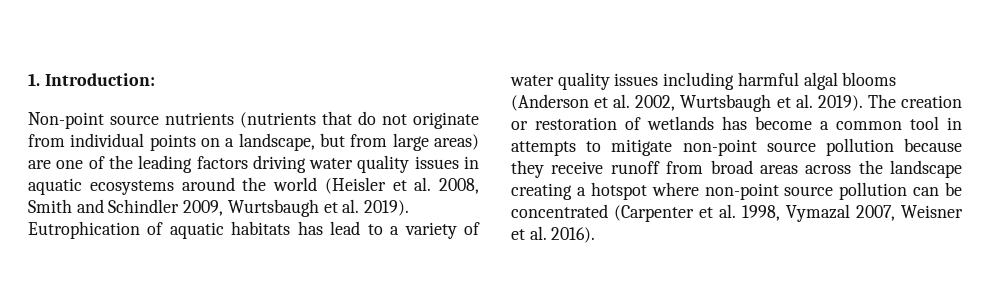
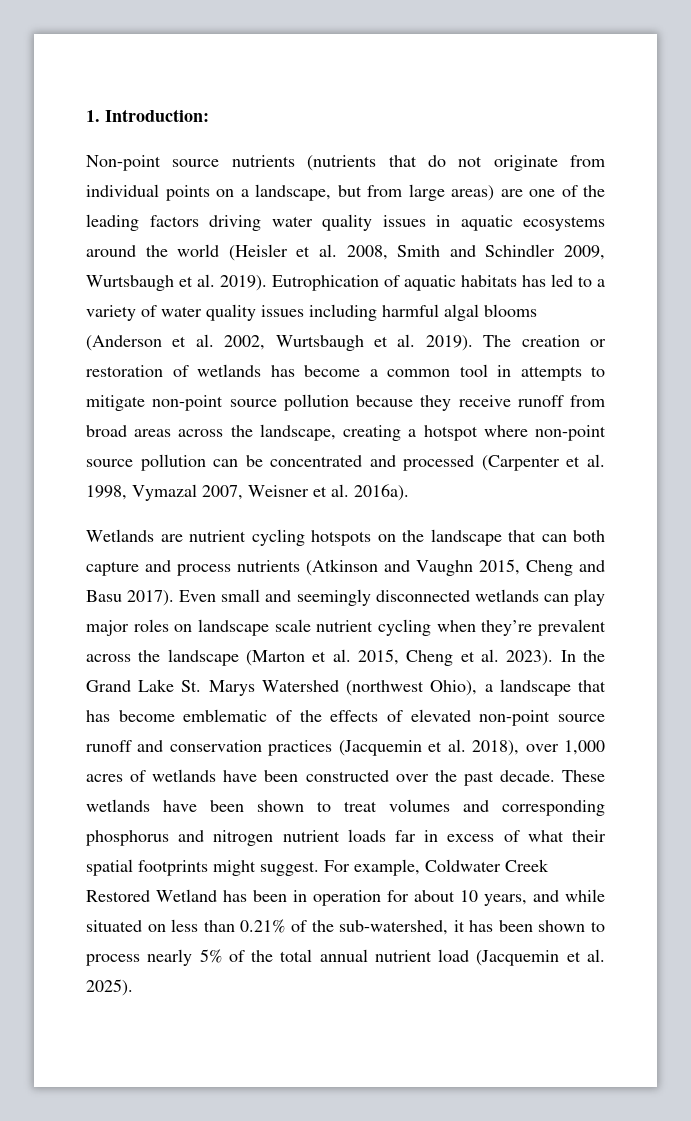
- Eutrophication of aquatic habitats has lead to a variety of water quality issues including harmful algal blooms (Anderson et al. 2002, Wurtsbaugh et al. 2019).
+ Eutrophication of aquatic habitats has led to a variety of water quality issues including harmful algal blooms (Anderson et al. 2002, Wurtsbaugh et al. 2019).
- The creation or restoration of wetlands has become a common tool in attempts to mitigate non-point source pollution because they receive runoff from broad areas across the landscape creating a hotspot where non-point source pollution can be concentrated (Carpenter et al. 1998, Vymazal 2007, Weisner et al. 2016).
+ The creation or restoration of wetlands has become a common tool in attempts to mitigate non-point source pollution because they receive runoff from broad areas across the landscape, creating a hotspot where non-point source pollution can be concentrated and processed (Carpenter et al. 1998, Vymazal 2007, Weisner et al. 2016a).
+ Wetlands are nutrient cycling hotspots on the landscape that can both capture and process nutrients (Atkinson and Vaughn 2015, Cheng and Basu 2017). Even small and seemingly disconnected wetlands can play major roles on landscape scale nutrient cycling when they’re prevalent across the landscape (Marton et al. 2015, Cheng et al. 2023). In the Grand Lake St. Marys Watershed (northwest Ohio), a landscape that has become emblematic of the effects of elevated non-point source runoff and conservation practices (Jacquemin et al. 2018), over 1,000 acres of wetlands have been constructed over the past decade. These wetlands have been shown to treat volumes and corresponding phosphorus and nitrogen nutrient loads far in excess of what their spatial footprints might suggest. For example, Coldwater Creek Restored Wetland has been in operation for about 10 years, and while situated on less than 0.21% of the sub-watershed, it has been shown to process nearly 5% of the total annual nutrient load (Jacquemin et al. 2025).

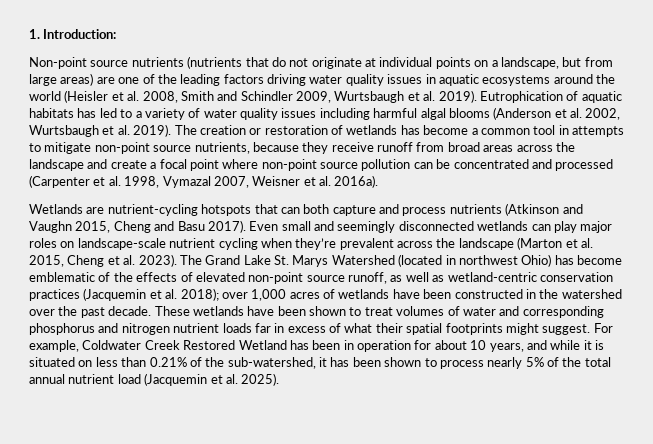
- Non-point source nutrients (nutrients that do not originate from individual points on a landscape, but from large areas) are one of the leading factors driving water quality issues in aquatic ecosystems around the world (Heisler et al. 2008, Smith and Schindler 2009, Wurtsbaugh et al. 2019).
+ Non-point source nutrients (nutrients that do not originate at individual points on a landscape, but from large areas) are one of the leading factors driving water quality issues in aquatic ecosystems around the world (Heisler et al. 2008, Smith and Schindler 2009, Wurtsbaugh et al. 2019).
- The creation or restoration of wetlands has become a common tool in attempts to mitigate non-point source pollution because they receive runoff from broad areas across the landscape, creating a hotspot where non-point source pollution can be concentrated and processed (Carpenter et al. 1998, Vymazal 2007, Weisner et al. 2016a).
+ The creation or restoration of wetlands has become a common tool in attempts to mitigate non-point source nutrients, because they receive runoff from broad areas across the landscape and create a focal point where non-point source pollution can be concentrated and processed (Carpenter et al. 1998, Vymazal 2007, Weisner et al. 2016a).
- Wetlands are nutrient cycling hotspots on the landscape that can both capture and process nutrients (Atkinson and Vaughn 2015, Cheng and Basu 2017).
+ Wetlands are nutrient-cycling hotspots that can both capture and process nutrients (Atkinson and Vaughn 2015, Cheng and Basu 2017).
- Even small and seemingly disconnected wetlands can play major roles on landscape scale nutrient cycling when they’re prevalent across the landscape (Marton et al. 2015, Cheng et al. 2023).
+ Even small and seemingly disconnected wetlands can play major roles on landscape-scale nutrient cycling when they’re prevalent across the landscape (Marton et al. 2015, Cheng et al. 2023).
- In the Grand Lake St. Marys Watershed (northwest Ohio), a landscape that has become emblematic of the effects of elevated non-point source runoff and conservation practices (Jacquemin et al. 2018), over 1,000 acres of wetlands have been constructed over the past decade.
+ The Grand Lake St. Marys Watershed (located in northwest Ohio) has become emblematic of the effects of elevated non-point source runoff, as well as wetland-centric conservation practices (Jacquemin et al. 2018); over 1,000 acres of wetlands have been constructed in the watershed over the past decade.
- These wetlands have been shown to treat volumes and corresponding phosphorus and nitrogen nutrient loads far in excess of what their spatial footprints might suggest.
+ These wetlands have been shown to treat volumes of water and corresponding phosphorus and nitrogen nutrient loads far in excess of what their spatial footprints might suggest.
- For example, Coldwater Creek Restored Wetland has been in operation for about 10 years, and while situated on less than 0.21% of the sub-watershed, it has been shown to process nearly 5% of the total annual nutrient load (Jacquemin et al. 2025).
+ For example, Coldwater Creek Restored Wetland has been in operation for about 10 years, and while it is situated on less than 0.21% of the sub-watershed, it has been shown to process nearly 5% of the total annual nutrient load (Jacquemin et al. 2025).

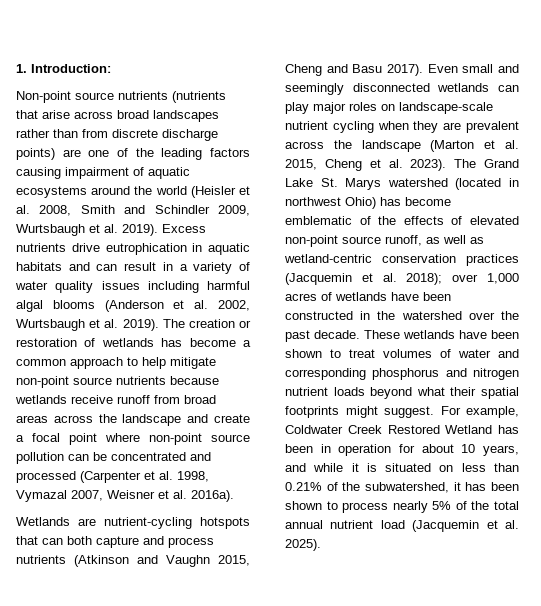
- Non-point source nutrients (nutrients that do not originate at individual points on a landscape, but from large areas) are one of the leading factors driving water quality issues in aquatic ecosystems around the world (Heisler et al. 2008, Smith and Schindler 2009, Wurtsbaugh et al. 2019).
+ Non-point source nutrients (nutrients that arise across broad landscapes rather than from discrete discharge points) are one of the leading factors causing impairment of aquatic ecosystems around the world (Heisler et al. 2008, Smith and Schindler 2009, Wurtsbaugh et al. 2019).
- Eutrophication of aquatic habitats has led to a variety of water quality issues including harmful algal blooms (Anderson et al. 2002, Wurtsbaugh et al. 2019).
+ Excess nutrients drive eutrophication in aquatic habitats and can result in a variety of water quality issues including harmful algal blooms (Anderson et al. 2002, Wurtsbaugh et al. 2019).
- The creation or restoration of wetlands has become a common tool in attempts to mitigate non-point source nutrients, because they receive runoff from broad areas across the landscape and create a focal point where non-point source pollution can be concentrated and processed (Carpenter et al. 1998, Vymazal 2007, Weisner et al. 2016a).
+ The creation or restoration of wetlands has become a common approach to help mitigate non-point source nutrients because wetlands receive runoff from broad areas across the landscape and create a focal point where non-point source pollution can be concentrated and processed (Carpenter et al. 1998, Vymazal 2007, Weisner et al. 2016a).
- Even small and seemingly disconnected wetlands can play major roles on landscape-scale nutrient cycling when they’re prevalent across the landscape (Marton et al. 2015, Cheng et al. 2023).
+ Even small and seemingly disconnected wetlands can play major roles on landscape-scale nutrient cycling when they are prevalent across the landscape (Marton et al. 2015, Cheng et al. 2023).
- The Grand Lake St. Marys Watershed (located in northwest Ohio) has become emblematic of the effects of elevated non-point source runoff, as well as wetland-centric conservation practices (Jacquemin et al. 2018); over 1,000 acres of wetlands have been constructed in the watershed over the past decade.
+ The Grand Lake St. Marys watershed (located in northwest Ohio) has become emblematic of the effects of elevated non-point source runoff, as well as wetland-centric conservation practices (Jacquemin et al. 2018); over 1,000 acres of wetlands have been constructed in the watershed over the past decade.
- These wetlands have been shown to treat volumes of water and corresponding phosphorus and nitrogen nutrient loads far in excess of what their spatial footprints might suggest.
+ These wetlands have been shown to treat volumes of water and corresponding phosphorus and nitrogen nutrient loads beyond what their spatial footprints might suggest.
- For example, Coldwater Creek Restored Wetland has been in operation for about 10 years, and while it is situated on less than 0.21% of the sub-watershed, it has been shown to process nearly 5% of the total annual nutrient load (Jacquemin et al. 2025).
+ For example, Coldwater Creek Restored Wetland has been in operation for about 10 years, and while it is situated on less than 0.21% of the subwatershed, it has been shown to process nearly 5% of the total annual nutrient load (Jacquemin et al. 2025).

